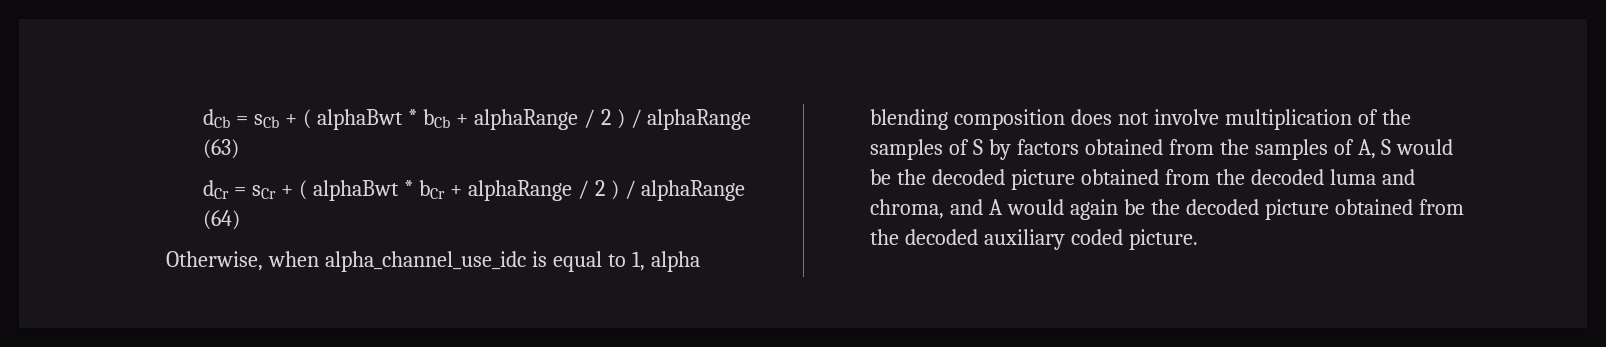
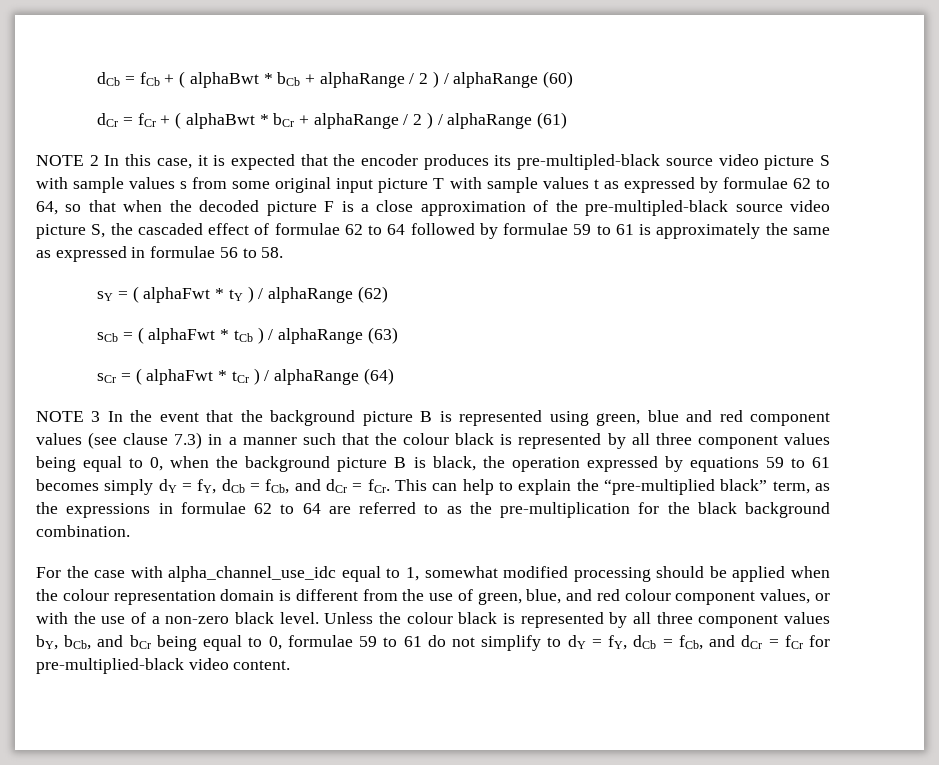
- dCb = sCb + ( alphaBwt * bCb + alphaRange / 2 ) / alphaRange (63)
- dCr = sCr + ( alphaBwt * bCr + alphaRange / 2 ) / alphaRange (64)
- Otherwise, when alpha_channel_use_idc is equal to 1, alpha blending composition does not involve multiplication of the samples of S by factors obtained from the samples of A, S would be the decoded picture obtained from the decoded luma and chroma, and A would again be the decoded picture obtained from the decoded auxiliary coded picture.
+ dCb = fCb + ( alphaBwt * bCb + alphaRange / 2 ) / alphaRange (60)
+ dCr = fCr + ( alphaBwt * bCr + alphaRange / 2 ) / alphaRange (61)
+ NOTE 2 In this case, it is expected that the encoder produces its pre-multipled-black source video picture S with sample values s from some original input picture T with sample values t as expressed by formulae 62 to 64, so that when the decoded picture F is a close approximation of the pre-multipled-black source video picture S, the cascaded effect of formulae 62 to 64 followed by formulae 59 to 61 is approximately the same as expressed in formulae 56 to 58.
+ sY = ( alphaFwt * tY ) / alphaRange (62)
+ sCb = ( alphaFwt * tCb ) / alphaRange (63)
+ sCr = ( alphaFwt * tCr ) / alphaRange (64)
+ NOTE 3 In the event that the background picture B is represented using green, blue and red component values (see clause 7.3) in a manner such that the colour black is represented by all three component values being equal to 0, when the background picture B is black, the operation expressed by equations 59 to 61 becomes simply dY = fY, dCb = fCb, and dCr = fCr. This can help to explain the “pre-multiplied black” term, as the expressions in formulae 62 to 64 are referred to as the pre-multiplication for the black background combination.
+ For the case with alpha_channel_use_idc equal to 1, somewhat modified processing should be applied when the colour representation domain is different from the use of green, blue, and red colour component values, or with the use of a non-zero black level. Unless the colour black is represented by all three component values bY, bCb, and bCr being equal to 0, formulae 59 to 61 do not simplify to dY = fY, dCb = fCb, and dCr = fCr for pre-multiplied-black video content.

